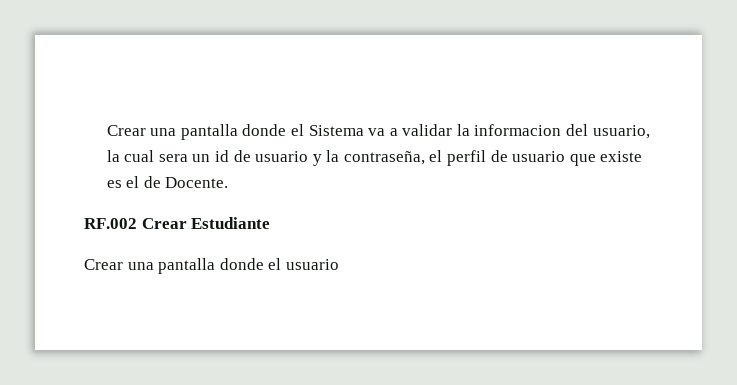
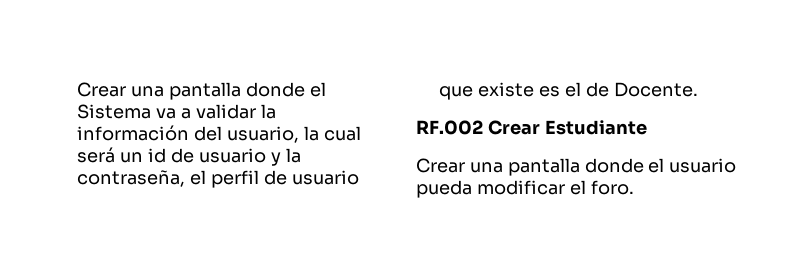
- Crear una pantalla donde el Sistema va a validar la informacion del usuario, la cual sera un id de usuario y la contraseña, el perfil de usuario que existe es el de Docente.
+ Crear una pantalla donde el Sistema va a validar la información del usuario, la cual será un id de usuario y la contraseña, el perfil de usuario que existe es el de Docente.
- Crear una pantalla donde el usuario
+ Crear una pantalla donde el usuario pueda modificar el foro.

